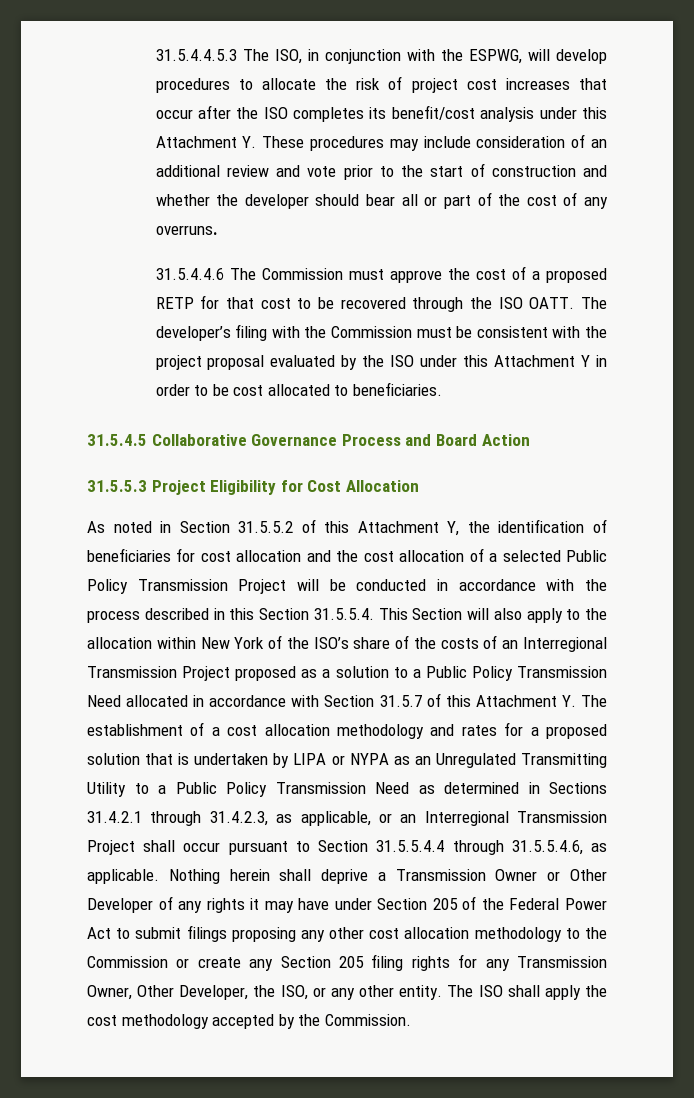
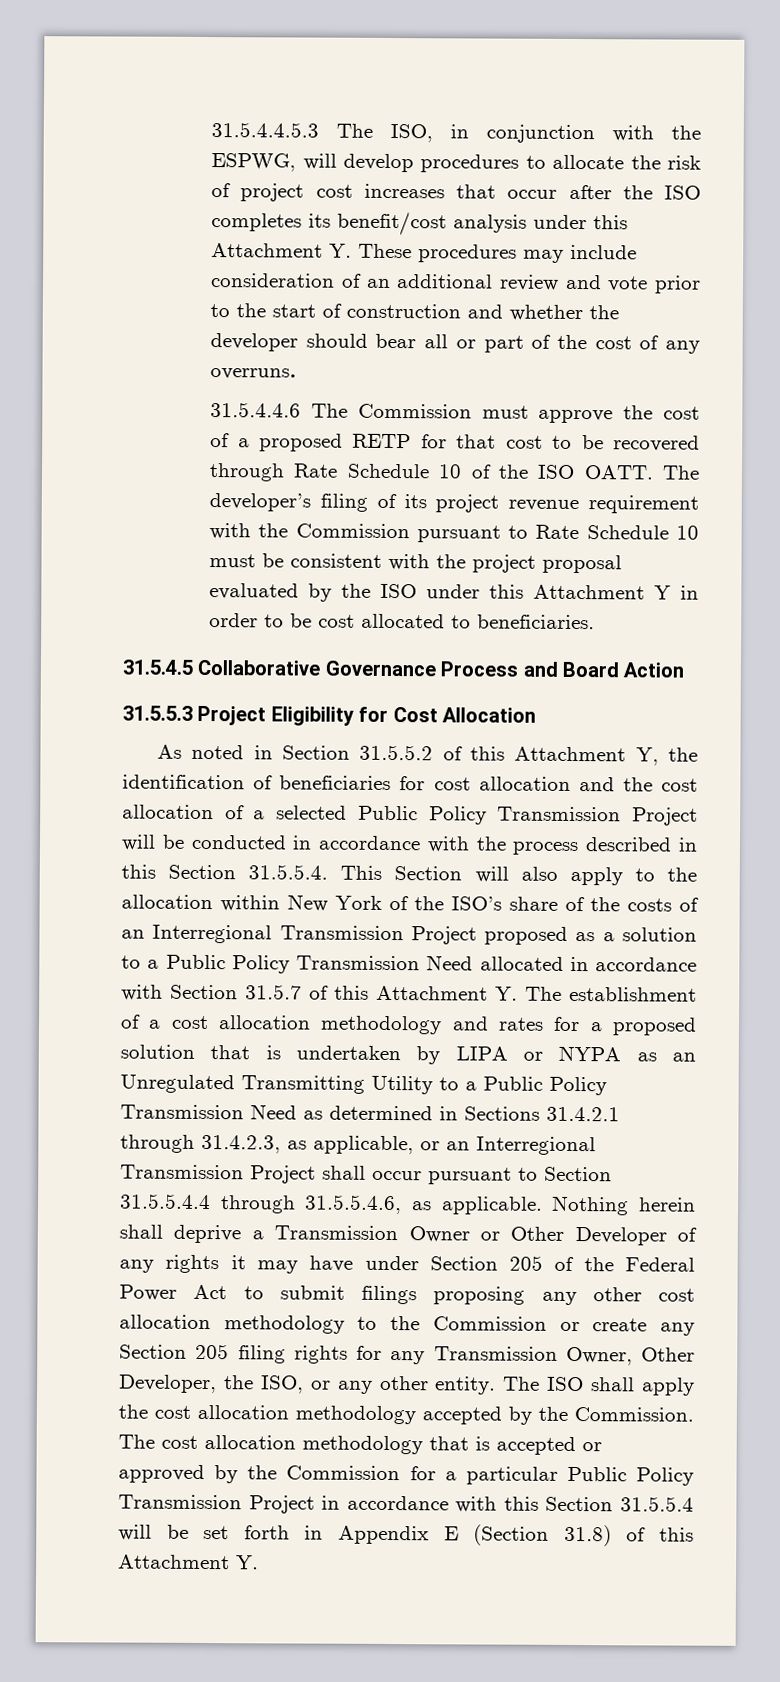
- 31.5.4.4.6 The Commission must approve the cost of a proposed RETP for that cost to be recovered through the ISO OATT.
+ 31.5.4.4.6 The Commission must approve the cost of a proposed RETP for that cost to be recovered through Rate Schedule 10 of the ISO OATT.
- The developer’s filing with the Commission must be consistent with the project proposal evaluated by the ISO under this Attachment Y in order to be cost allocated to beneficiaries.
+ The developer’s filing of its project revenue requirement with the Commission pursuant to Rate Schedule 10 must be consistent with the project proposal evaluated by the ISO under this Attachment Y in order to be cost allocated to beneficiaries.
- The ISO shall apply the cost methodology accepted by the Commission.
+ The ISO shall apply the cost allocation methodology accepted by the Commission.
+ The cost allocation methodology that is accepted or approved by the Commission for a particular Public Policy Transmission Project in accordance with this Section 31.5.5.4 will be set forth in Appendix E (Section 31.8) of this Attachment Y.

